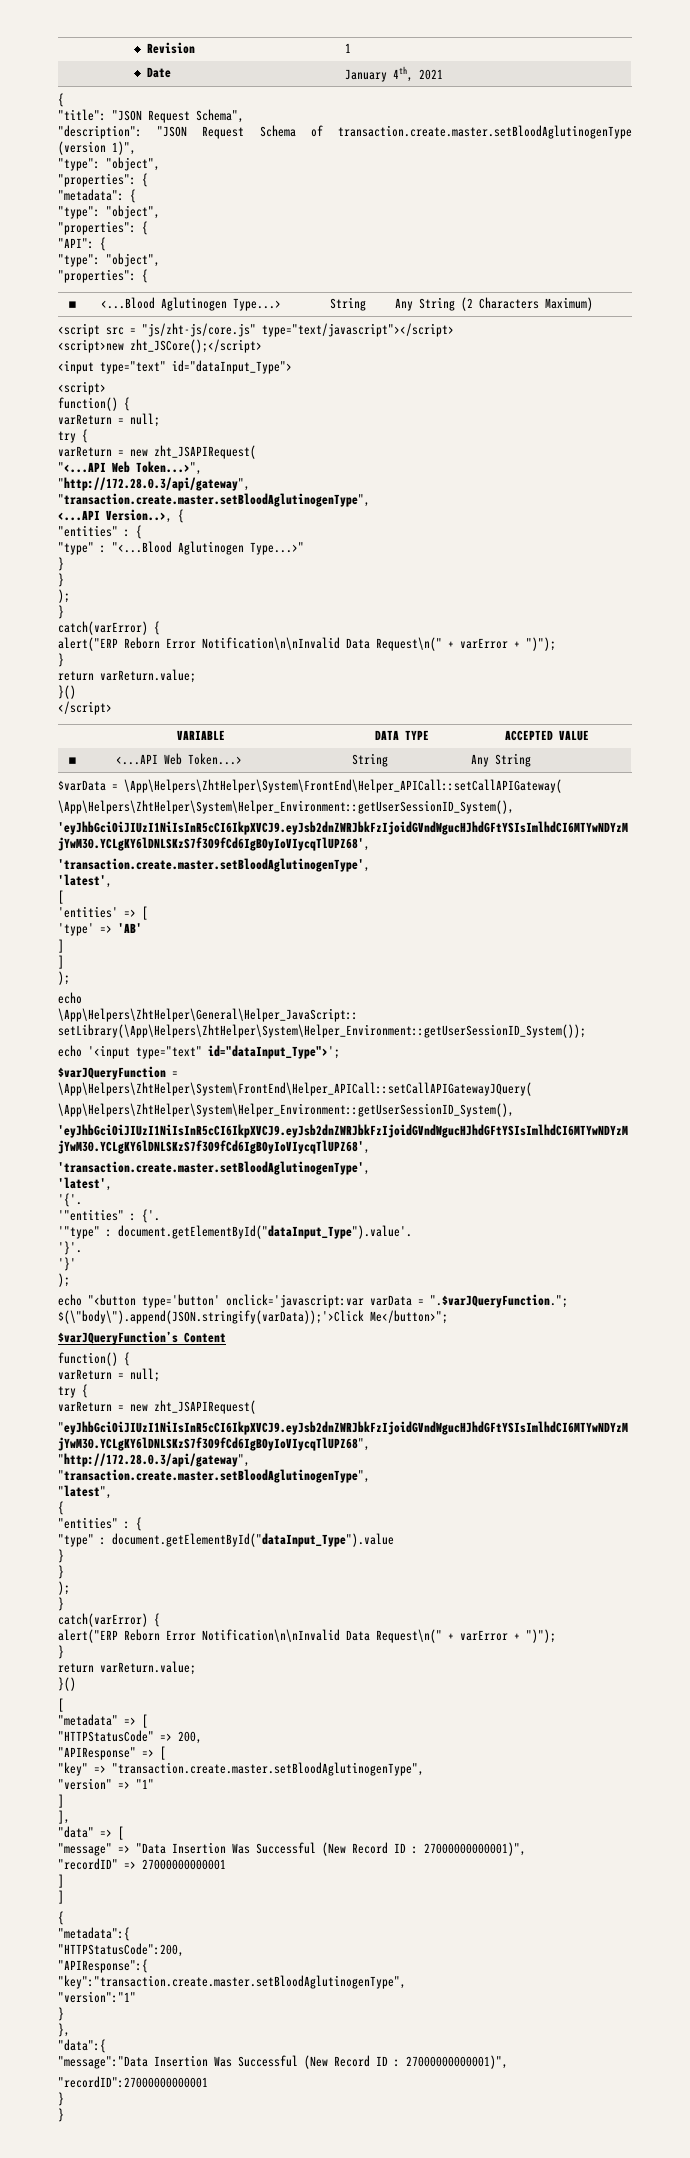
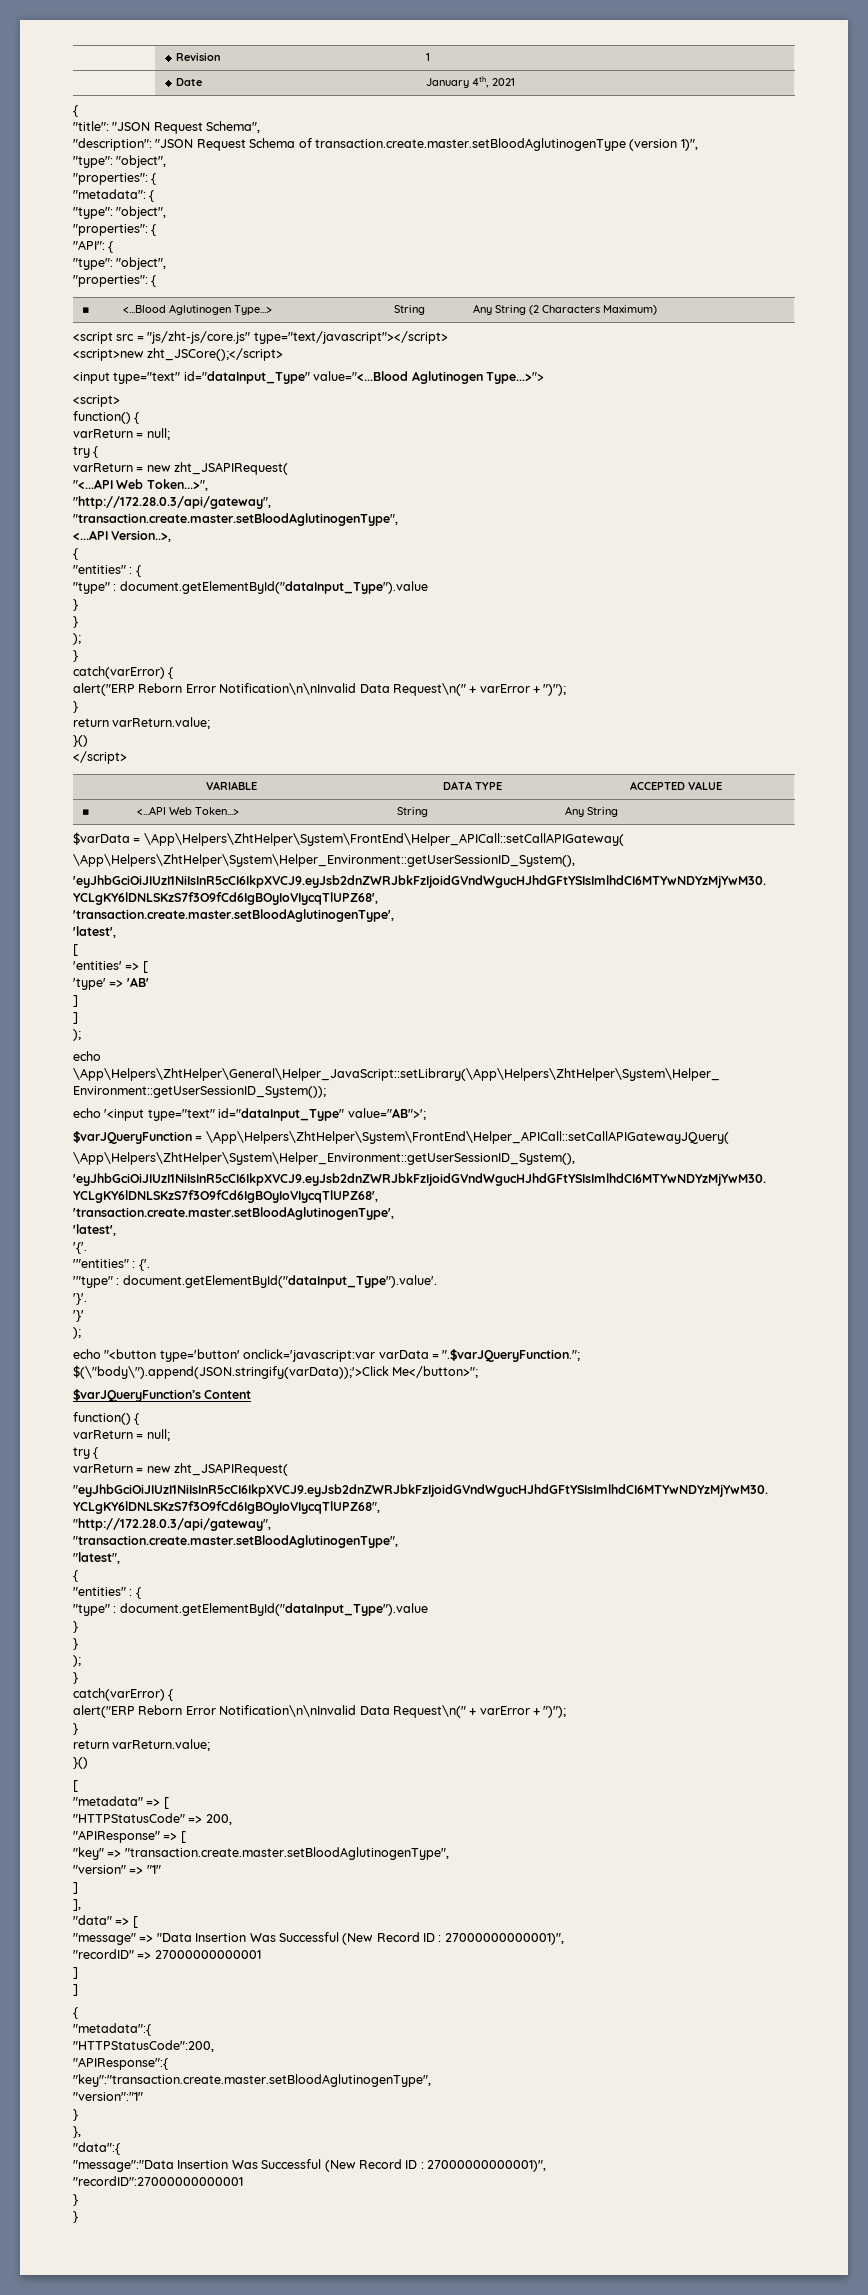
- <input type="text" id="dataInput_Type">
+ <input type="text" id="dataInput_Type" value="<...Blood Aglutinogen Type...>">
- <...API Version..>, {
+ <...API Version..>,
+ {
  "entities" : {
- "type" : "<...Blood Aglutinogen Type...>"
+ "type" : document.getElementById("dataInput_Type").value
- echo '<input type="text" id="dataInput_Type">';
+ echo '<input type="text" id="dataInput_Type" value="AB">';

